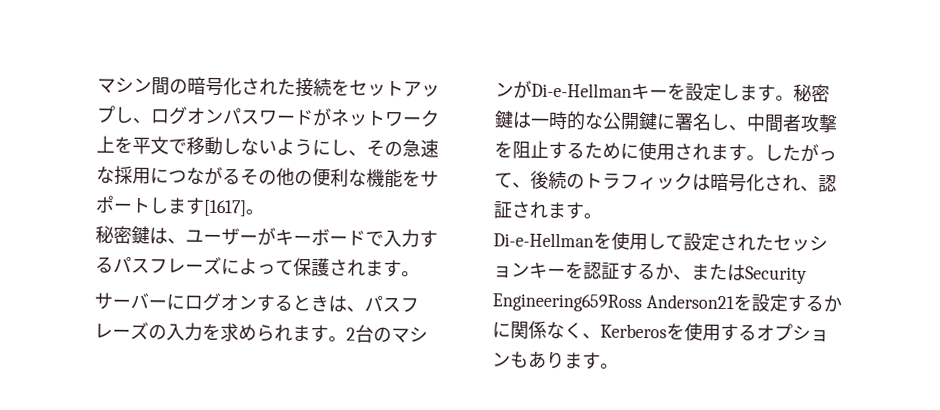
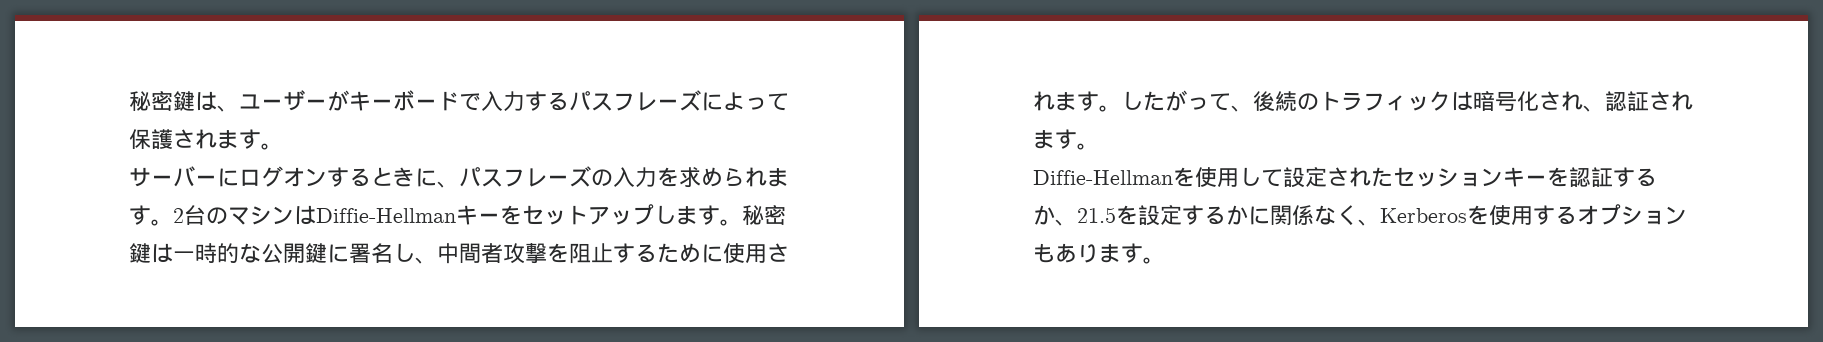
- マシン間の暗号化された接続をセットアップし、ログオンパスワードがネットワーク上を平文で移動しないようにし、その急速な採用につながるその他の便利な機能をサポートします[1617]。
- サーバーにログオンするときは、パスフレーズの入力を求められます。
+ サーバーにログオンするときに、パスフレーズの入力を求められます。
- 2台のマシンがDi-e-Hellmanキーを設定します。
+ 2台のマシンはDiffie-Hellmanキーをセットアップします。
- Di-e-Hellmanを使用して設定されたセッションキーを認証するか、またはSecurity Engineering659Ross Anderson21を設定するかに関係なく、Kerberosを使用するオプションもあります。
+ Diffie-Hellmanを使用して設定されたセッションキーを認証するか、21.5を設定するかに関係なく、Kerberosを使用するオプションもあります。

